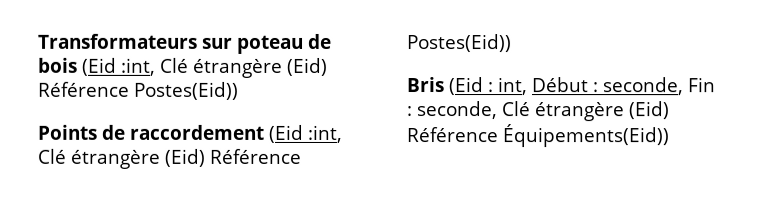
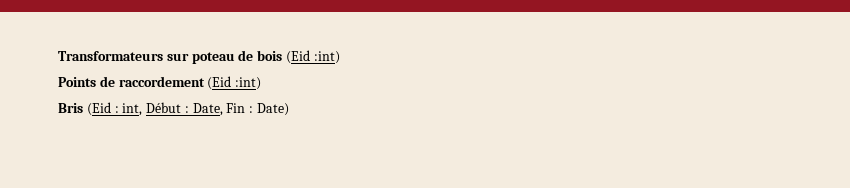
- Transformateurs sur poteau de bois (Eid :int, Clé étrangère (Eid) Référence Postes(Eid))
- Points de raccordement (Eid :int, Clé étrangère (Eid) Référence Postes(Eid))
+ Transformateurs sur poteau de bois (Eid :int)
+ Points de raccordement (Eid :int)
- Bris (Eid : int, Début : seconde, Fin : seconde, Clé étrangère (Eid) Référence Équipements(Eid))
+ Bris (Eid : int, Début : Date, Fin : Date)

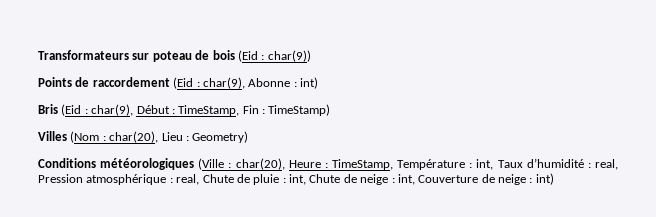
- Transformateurs sur poteau de bois (Eid :int)
+ Transformateurs sur poteau de bois (Eid : char(9))
- Points de raccordement (Eid :int)
+ Points de raccordement (Eid : char(9), Abonne : int)
- Bris (Eid : int, Début : Date, Fin : Date)
+ Bris (Eid : char(9), Début : TimeStamp, Fin : TimeStamp)
+ Villes (Nom : char(20), Lieu : Geometry)
+ Conditions météorologiques (Ville : char(20), Heure : TimeStamp, Température : int, Taux d’humidité : real, Pression atmosphérique : real, Chute de pluie : int, Chute de neige : int, Couverture de neige : int)

